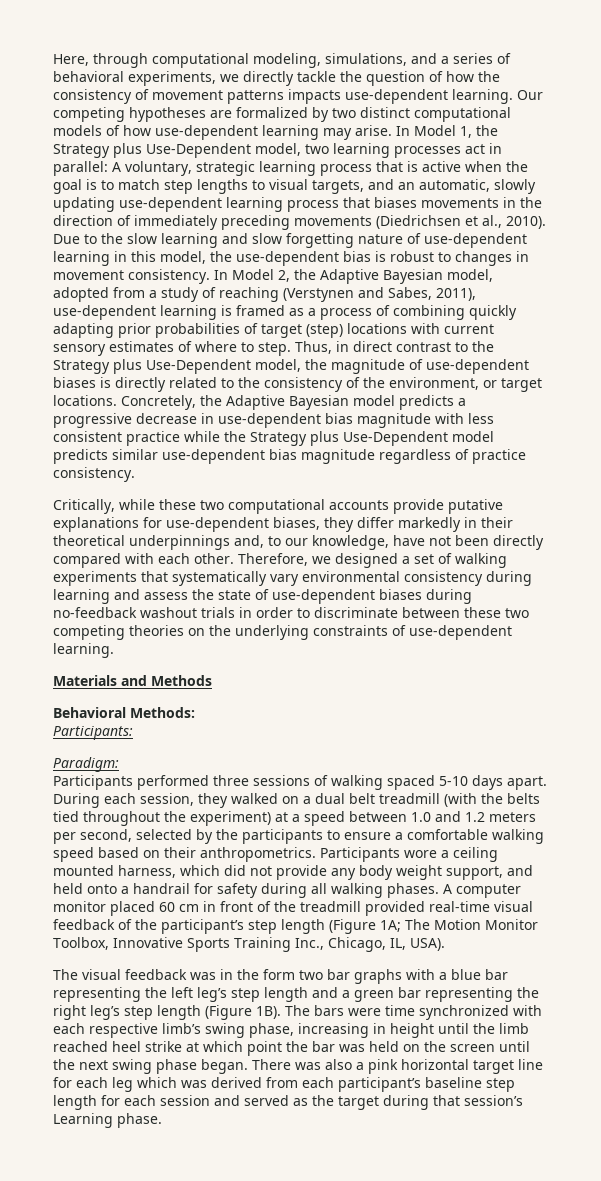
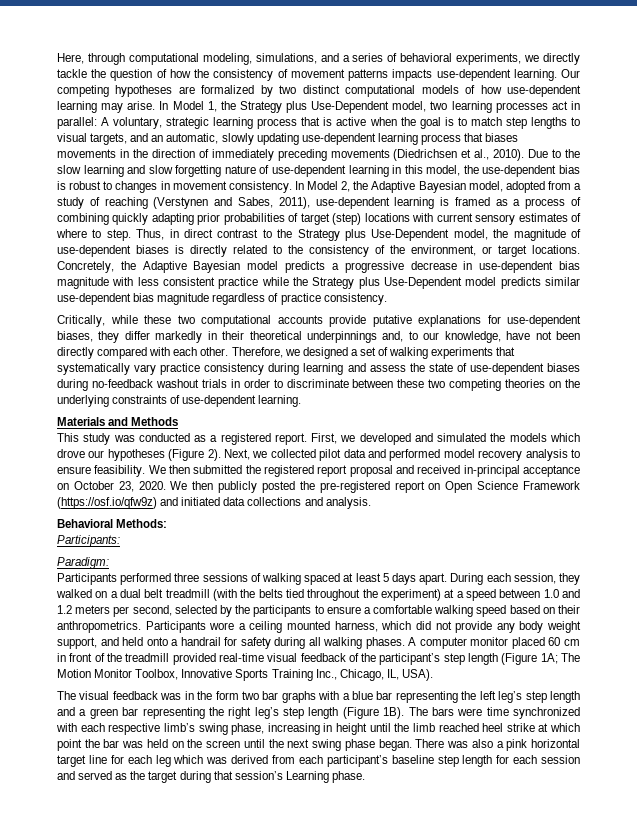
- Therefore, we designed a set of walking experiments that systematically vary environmental consistency during learning and assess the state of use-dependent biases during no-feedback washout trials in order to discriminate between these two competing theories on the underlying constraints of use-dependent learning.
+ Therefore, we designed a set of walking experiments that systematically vary practice consistency during learning and assess the state of use-dependent biases during no-feedback washout trials in order to discriminate between these two competing theories on the underlying constraints of use-dependent learning.
+ This study was conducted as a registered report. First, we developed and simulated the models which drove our hypotheses (Figure 2). Next, we collected pilot data and performed model recovery analysis to ensure feasibility. We then submitted the registered report proposal and received in-principal acceptance on October 23, 2020. We then publicly posted the pre-registered report on Open Science Framework (https://osf.io/qfw9z) and initiated data collections and analysis.
- Participants performed three sessions of walking spaced 5-10 days apart.
+ Participants performed three sessions of walking spaced at least 5 days apart.

